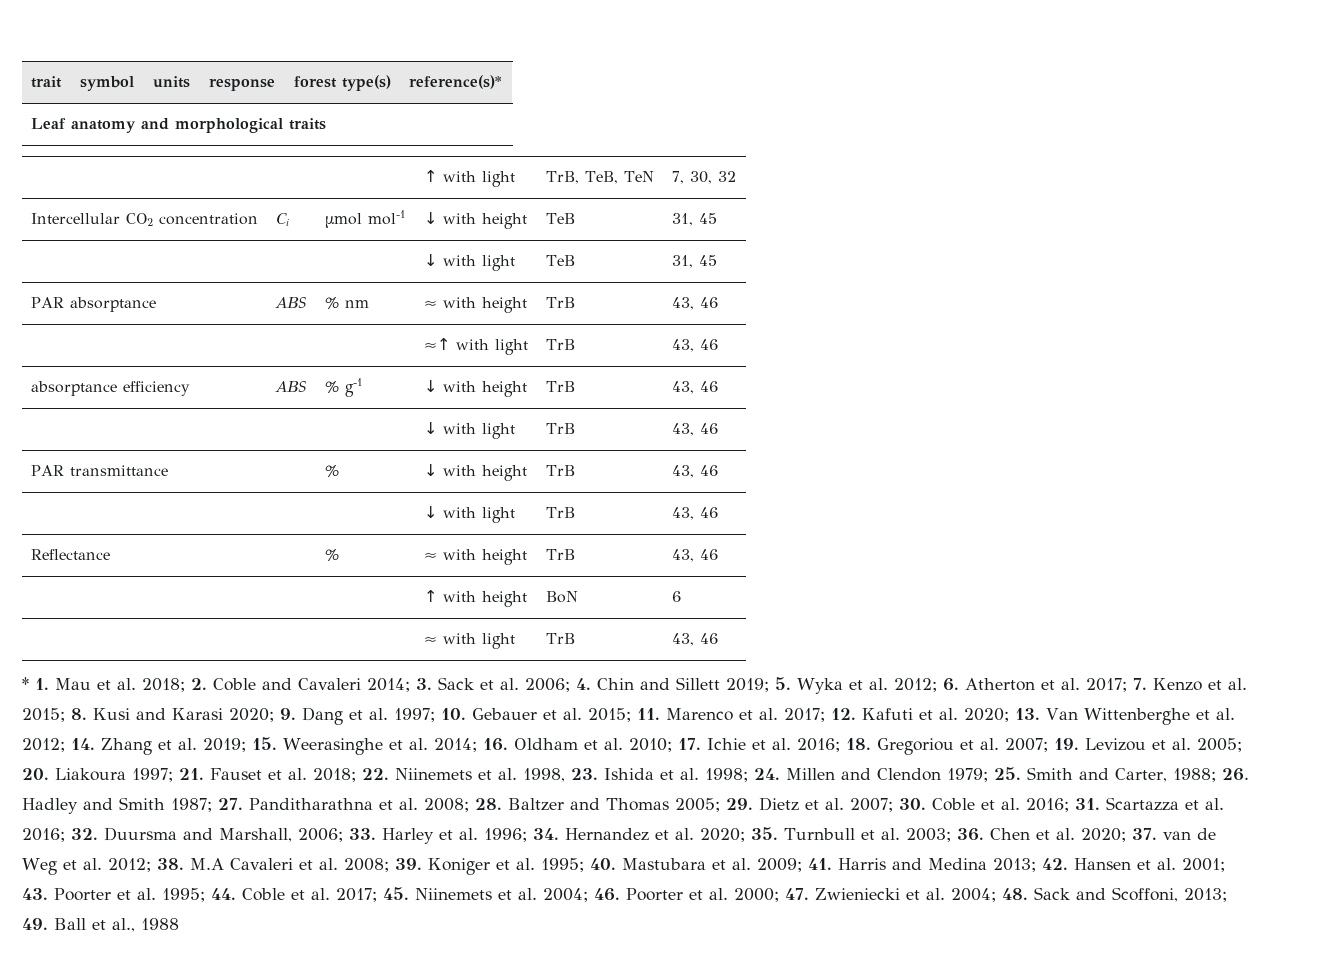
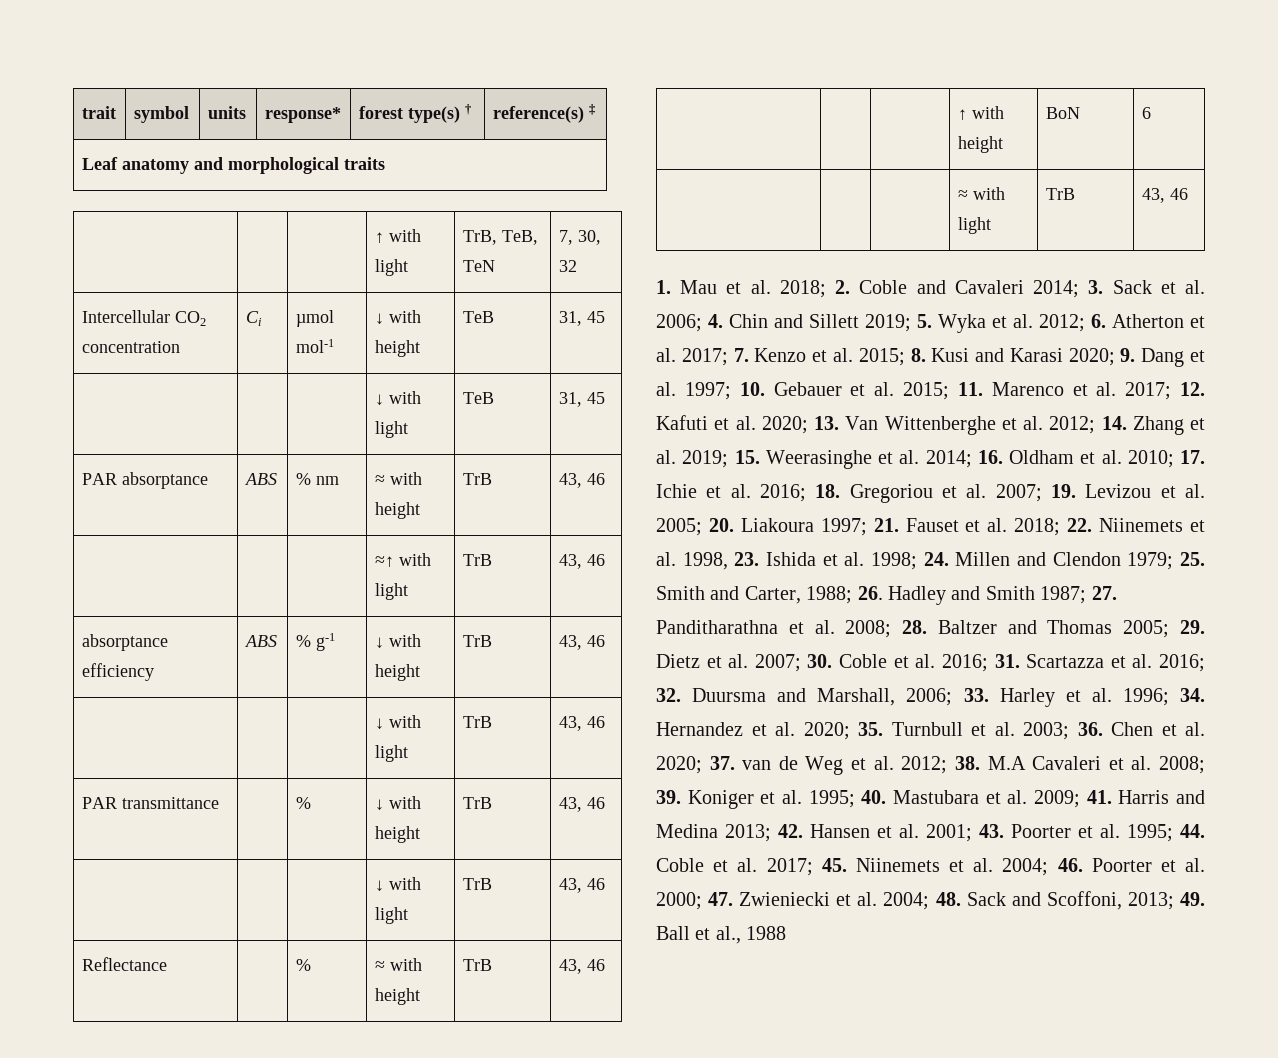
- trait | symbol | units | response | forest type(s) | reference(s)*
+ trait | symbol | units | response* | forest type(s) † | reference(s) ‡
- * 1. Mau et al. 2018;
+ 1. Mau et al. 2018;

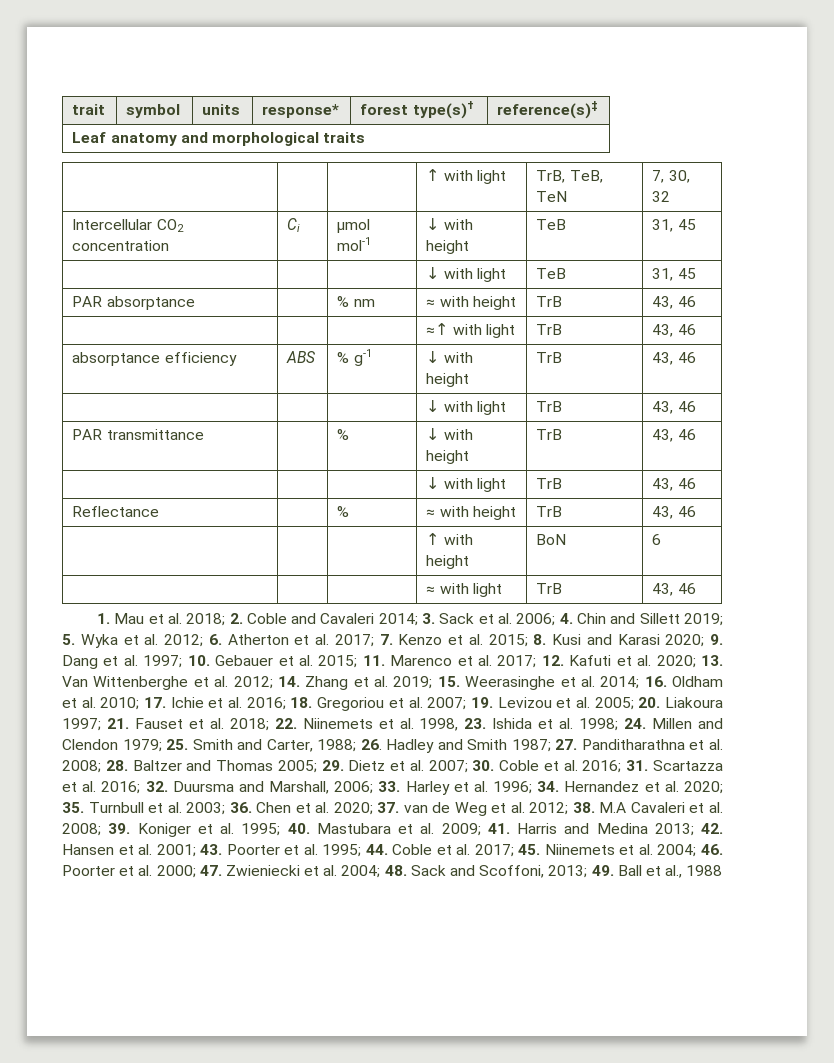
- trait | symbol | units | response* | forest type(s) † | reference(s) ‡
+ trait | symbol | units | response* | forest type(s)† | reference(s)‡
- PAR absorptance | ABS | % nm | ≈ with height | TrB | 43, 46
+ PAR absorptance | | % nm | ≈ with height | TrB | 43, 46

